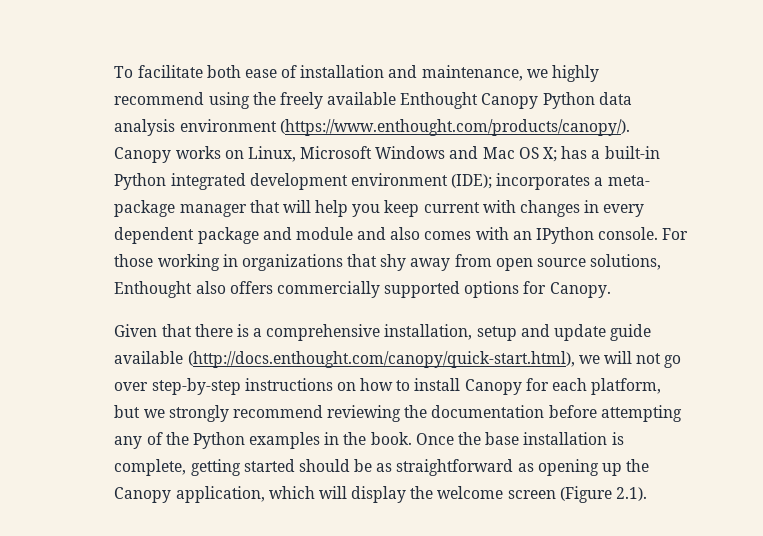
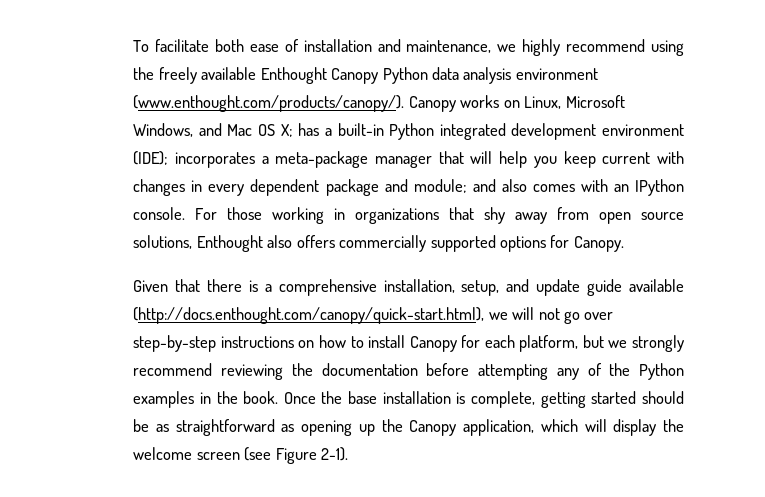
- To facilitate both ease of installation and maintenance, we highly recommend using the freely available Enthought Canopy Python data analysis environment (https://www.enthought.com/products/canopy/). Canopy works on Linux, Microsoft Windows and Mac OS X;
+ To facilitate both ease of installation and maintenance, we highly recommend using the freely available Enthought Canopy Python data analysis environment (www.enthought.com/products/canopy/). Canopy works on Linux, Microsoft Windows, and Mac OS X;
- incorporates a meta- package manager that will help you keep current with changes in every dependent package and module and also comes with an IPython console.
+ incorporates a meta-package manager that will help you keep current with changes in every dependent package and module; and also comes with an IPython console.
- Given that there is a comprehensive installation, setup and update guide available (http://docs.enthought.com/canopy/quick-start.html), we will not go over step-by-step instructions on how to install Canopy for each platform, but we strongly recommend reviewing the documentation before attempting any of the Python examples in the book.
+ Given that there is a comprehensive installation, setup, and update guide available (http://docs.enthought.com/canopy/quick-start.html), we will not go over step-by-step instructions on how to install Canopy for each platform, but we strongly recommend reviewing the documentation before attempting any of the Python examples in the book.
- Once the base installation is complete, getting started should be as straightforward as opening up the Canopy application, which will display the welcome screen (Figure 2.1).
+ Once the base installation is complete, getting started should be as straightforward as opening up the Canopy application, which will display the welcome screen (see Figure 2-1).

